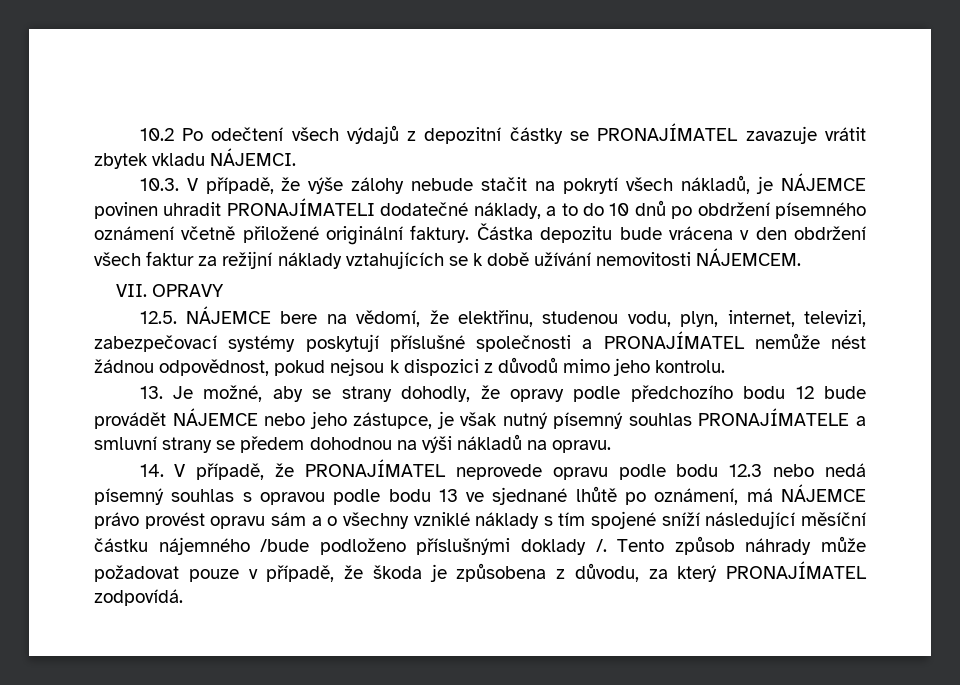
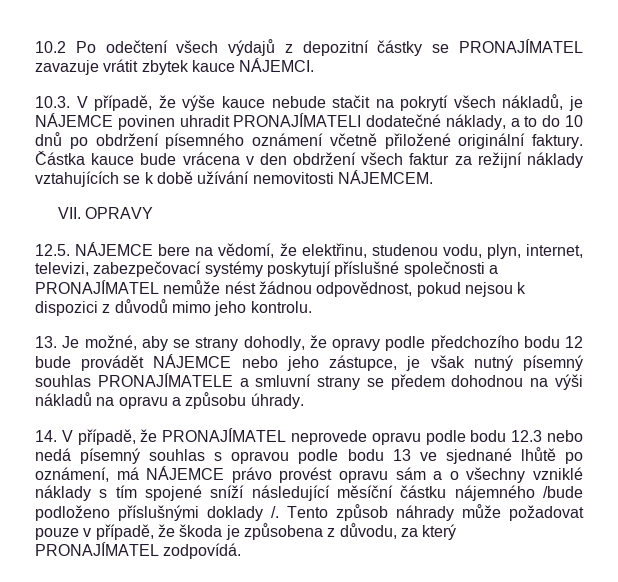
- 10.2 Po odečtení všech výdajů z depozitní částky se PRONAJÍMATEL zavazuje vrátit zbytek vkladu NÁJEMCI.
+ 10.2 Po odečtení všech výdajů z depozitní částky se PRONAJÍMATEL zavazuje vrátit zbytek kauce NÁJEMCI.
- 10.3. V případě, že výše zálohy nebude stačit na pokrytí všech nákladů, je NÁJEMCE povinen uhradit PRONAJÍMATELI dodatečné náklady, a to do 10 dnů po obdržení písemného oznámení včetně přiložené originální faktury.
+ 10.3. V případě, že výše kauce nebude stačit na pokrytí všech nákladů, je NÁJEMCE povinen uhradit PRONAJÍMATELI dodatečné náklady, a to do 10 dnů po obdržení písemného oznámení včetně přiložené originální faktury.
- Částka depozitu bude vrácena v den obdržení všech faktur za režijní náklady vztahujících se k době užívání nemovitosti NÁJEMCEM.
+ Částka kauce bude vrácena v den obdržení všech faktur za režijní náklady vztahujících se k době užívání nemovitosti NÁJEMCEM.
- 13. Je možné, aby se strany dohodly, že opravy podle předchozího bodu 12 bude provádět NÁJEMCE nebo jeho zástupce, je však nutný písemný souhlas PRONAJÍMATELE a smluvní strany se předem dohodnou na výši nákladů na opravu.
+ 13. Je možné, aby se strany dohodly, že opravy podle předchozího bodu 12 bude provádět NÁJEMCE nebo jeho zástupce, je však nutný písemný souhlas PRONAJÍMATELE a smluvní strany se předem dohodnou na výši nákladů na opravu a způsobu úhrady.

